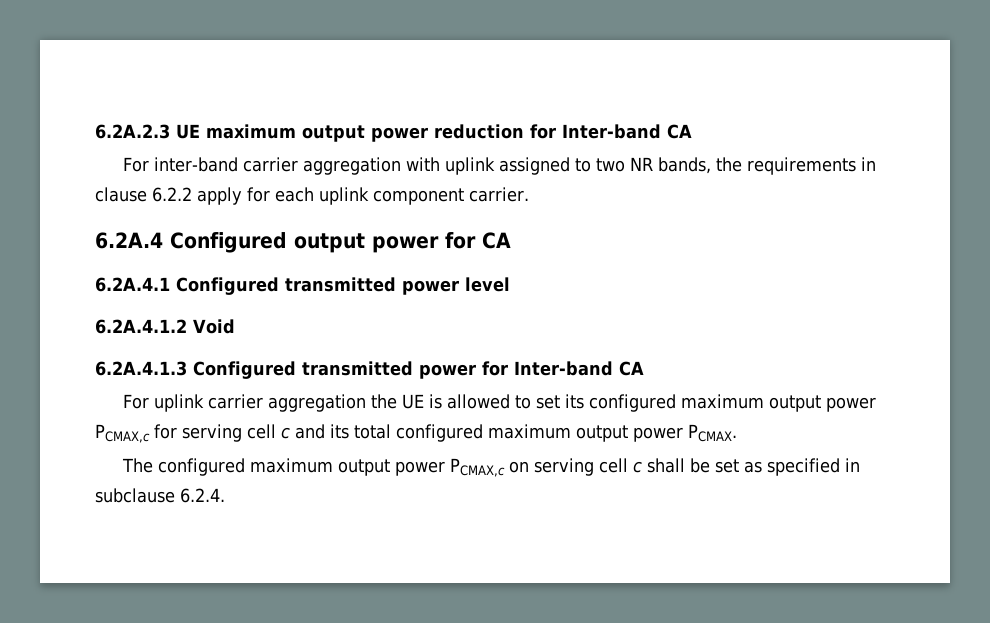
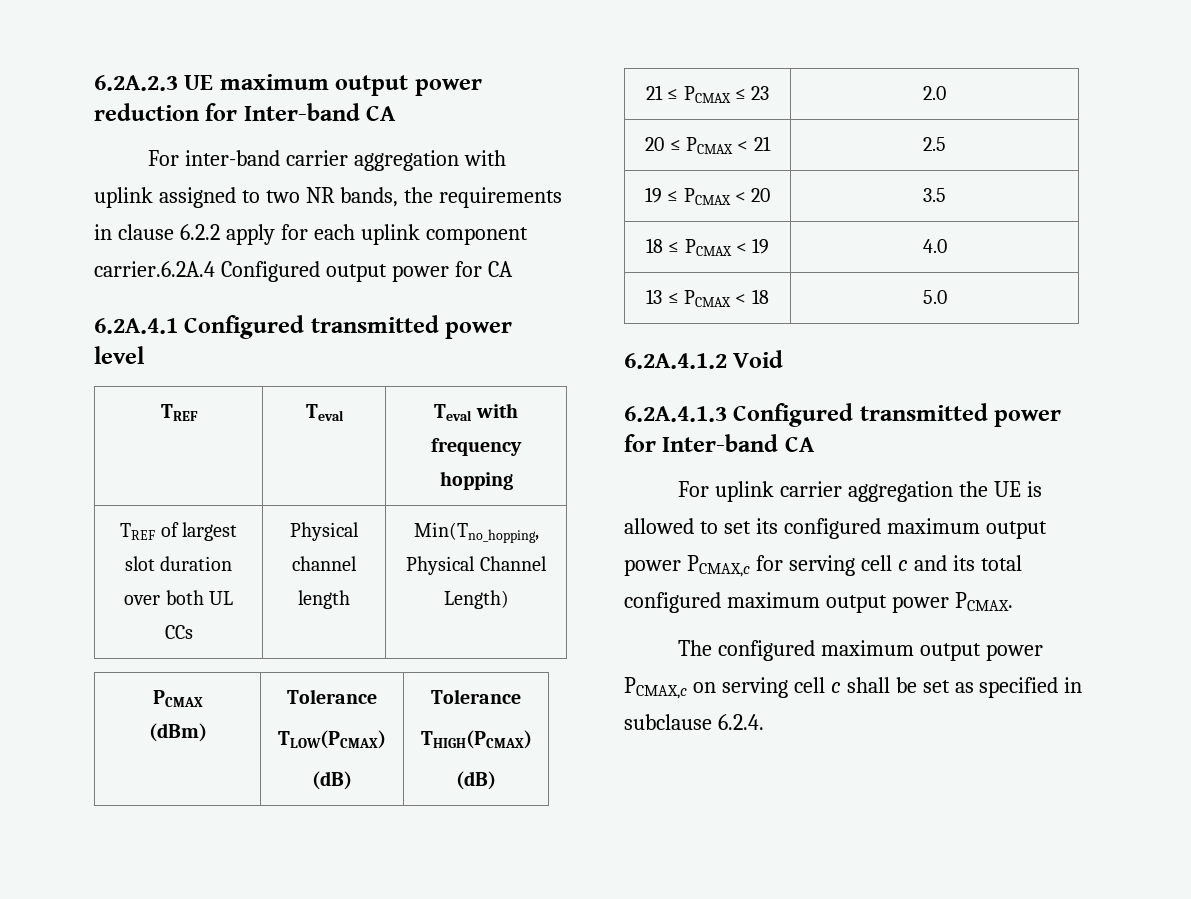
- For inter-band carrier aggregation with uplink assigned to two NR bands, the requirements in clause 6.2.2 apply for each uplink component carrier.
- 6.2A.4 Configured output power for CA
+ For inter-band carrier aggregation with uplink assigned to two NR bands, the requirements in clause 6.2.2 apply for each uplink component carrier.6.2A.4 Configured output power for CA
+ TREF | Teval | Teval with frequency hopping
+ TREF of largest slot duration over both UL CCs | Physical channel length | Min(Tno_hopping, Physical Channel Length)
+ PCMAX
+ (dBm) | Tolerance
+ TLOW(PCMAX)
+ (dB) | Tolerance
+ THIGH(PCMAX)
+ (dB)
+ 21 ≤ PCMAX ≤ 23 | 2.0
+ 20 ≤ PCMAX < 21 | 2.5
+ 19 ≤ PCMAX < 20 | 3.5
+ 18 ≤ PCMAX < 19 | 4.0
+ 13 ≤ PCMAX < 18 | 5.0

